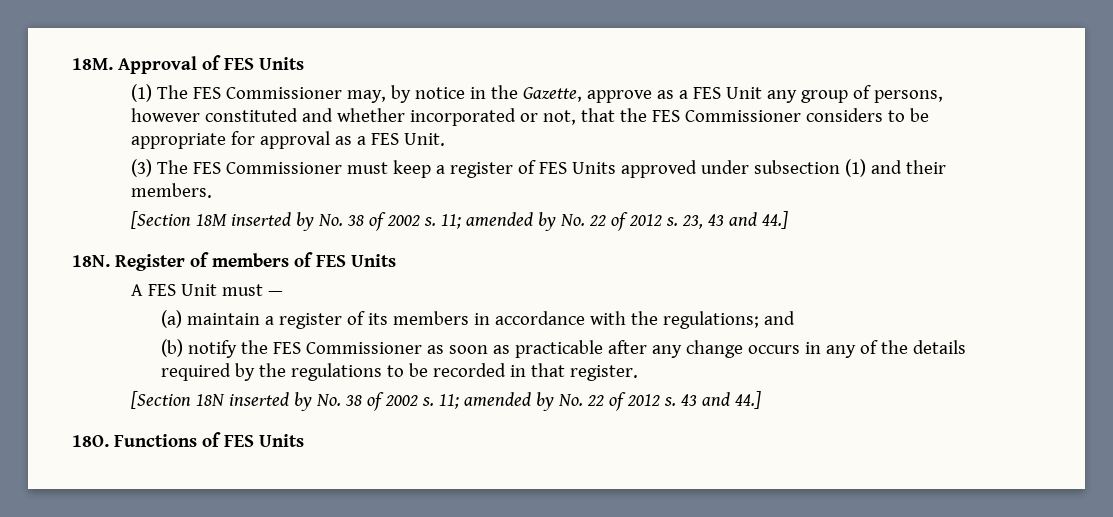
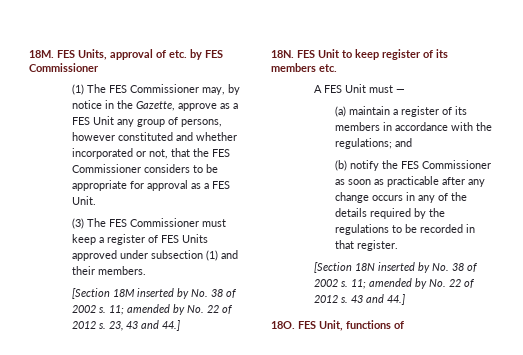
- Approval of FES Units
+ FES Units, approval of etc. by FES Commissioner
- Register of members of FES Units
+ FES Unit to keep register of its members etc.
- Functions of FES Units
+ FES Unit, functions of

